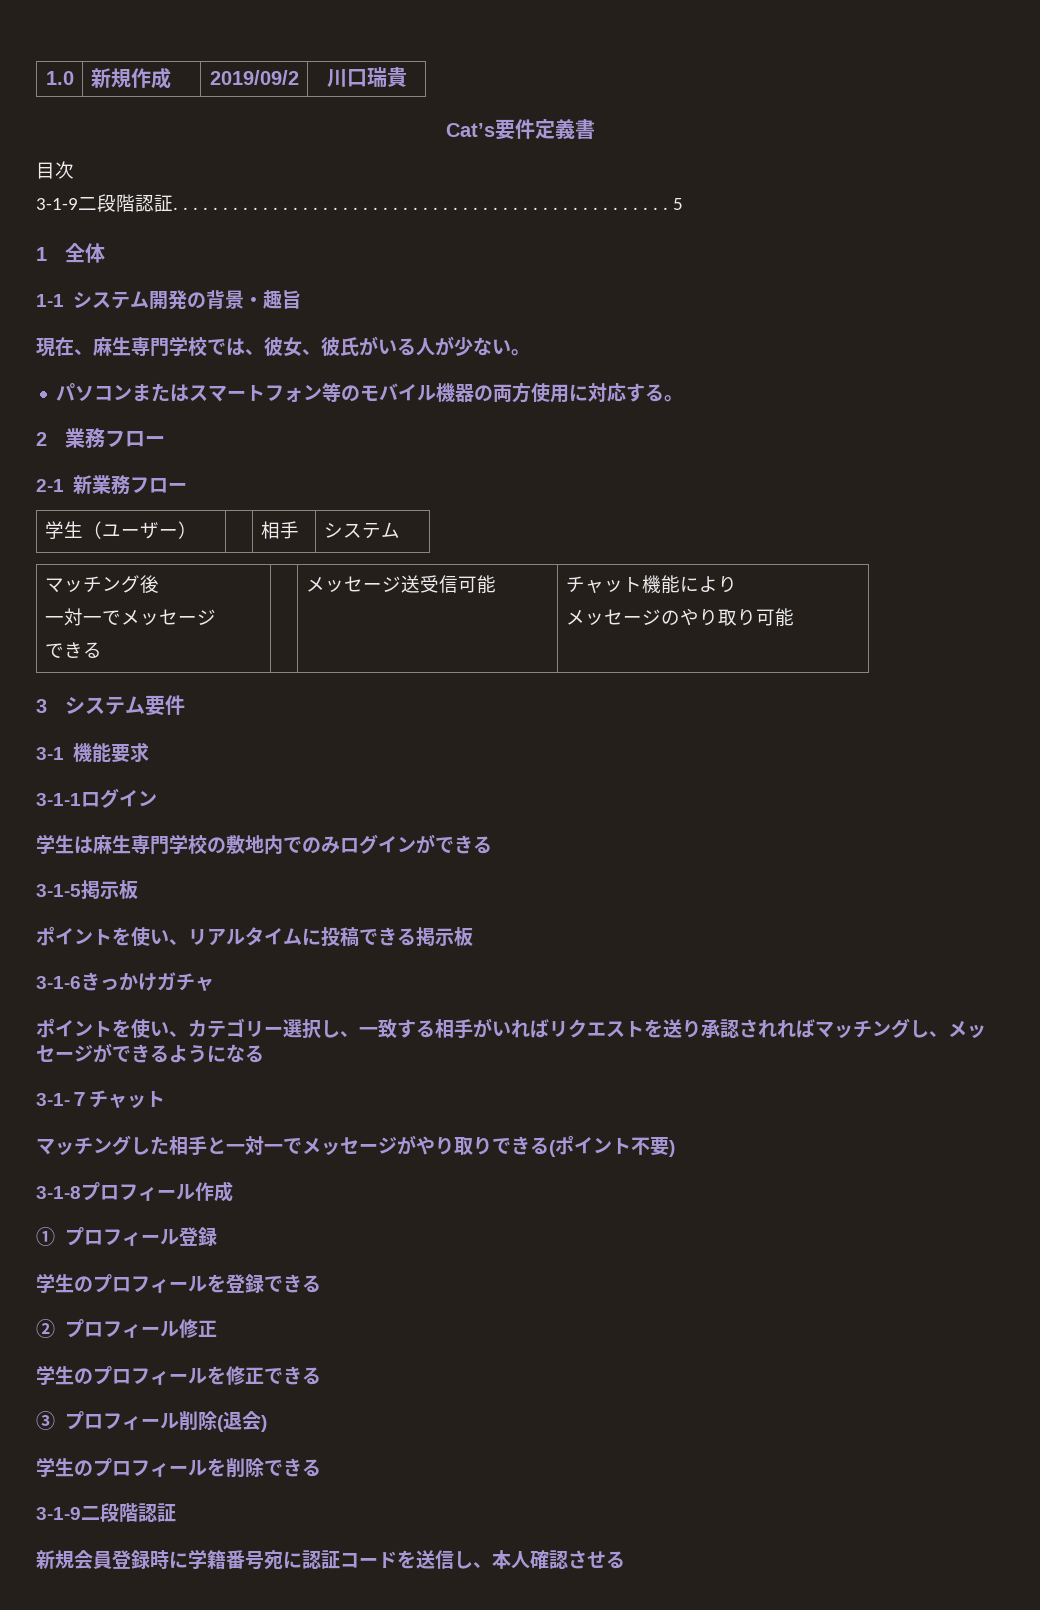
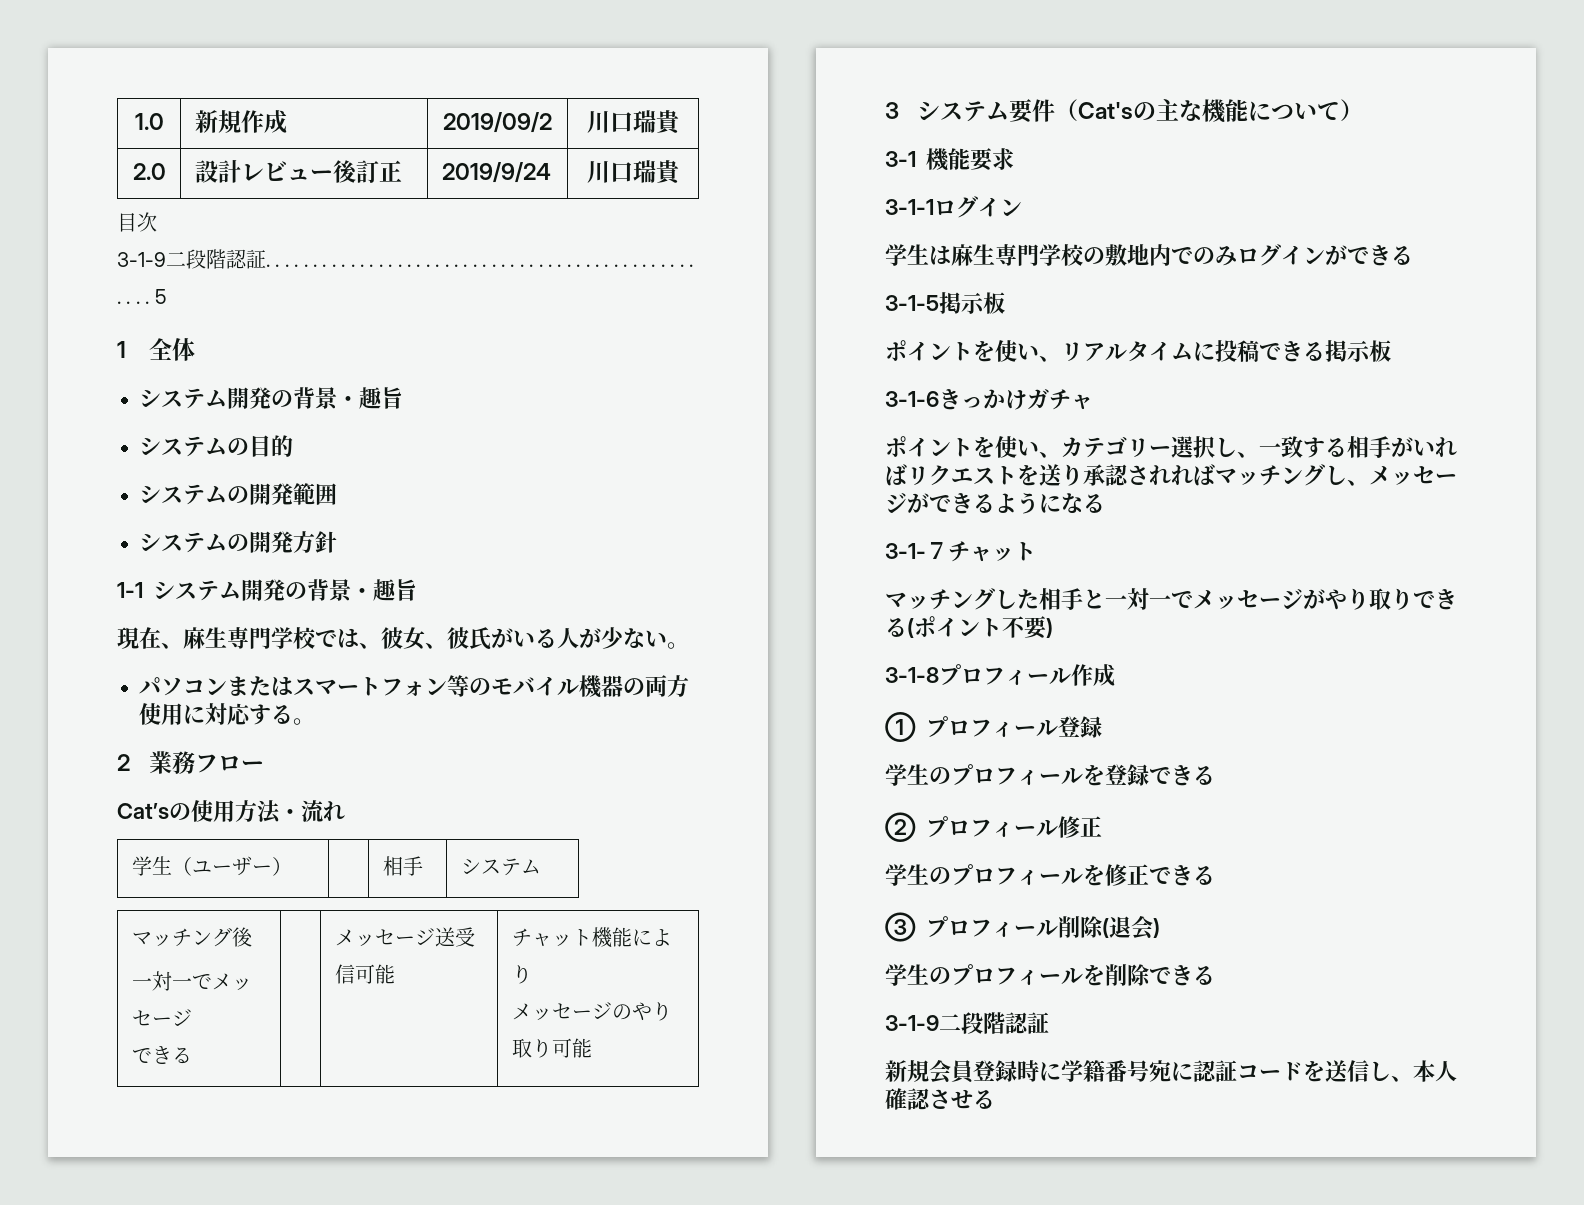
- Cat’s要件定義書
+ 2.0 | 設計レビュー後訂正 | 2019/9/24 | 川口瑞貴
  1全体
+ システム開発の背景・趣旨
+ システムの目的
+ システムの開発範囲
+ システムの開発方針
- 2-1新業務フロー
+ Cat’sの使用方法・流れ
- 3システム要件
+ 3システム要件（Cat'sの主な機能について）

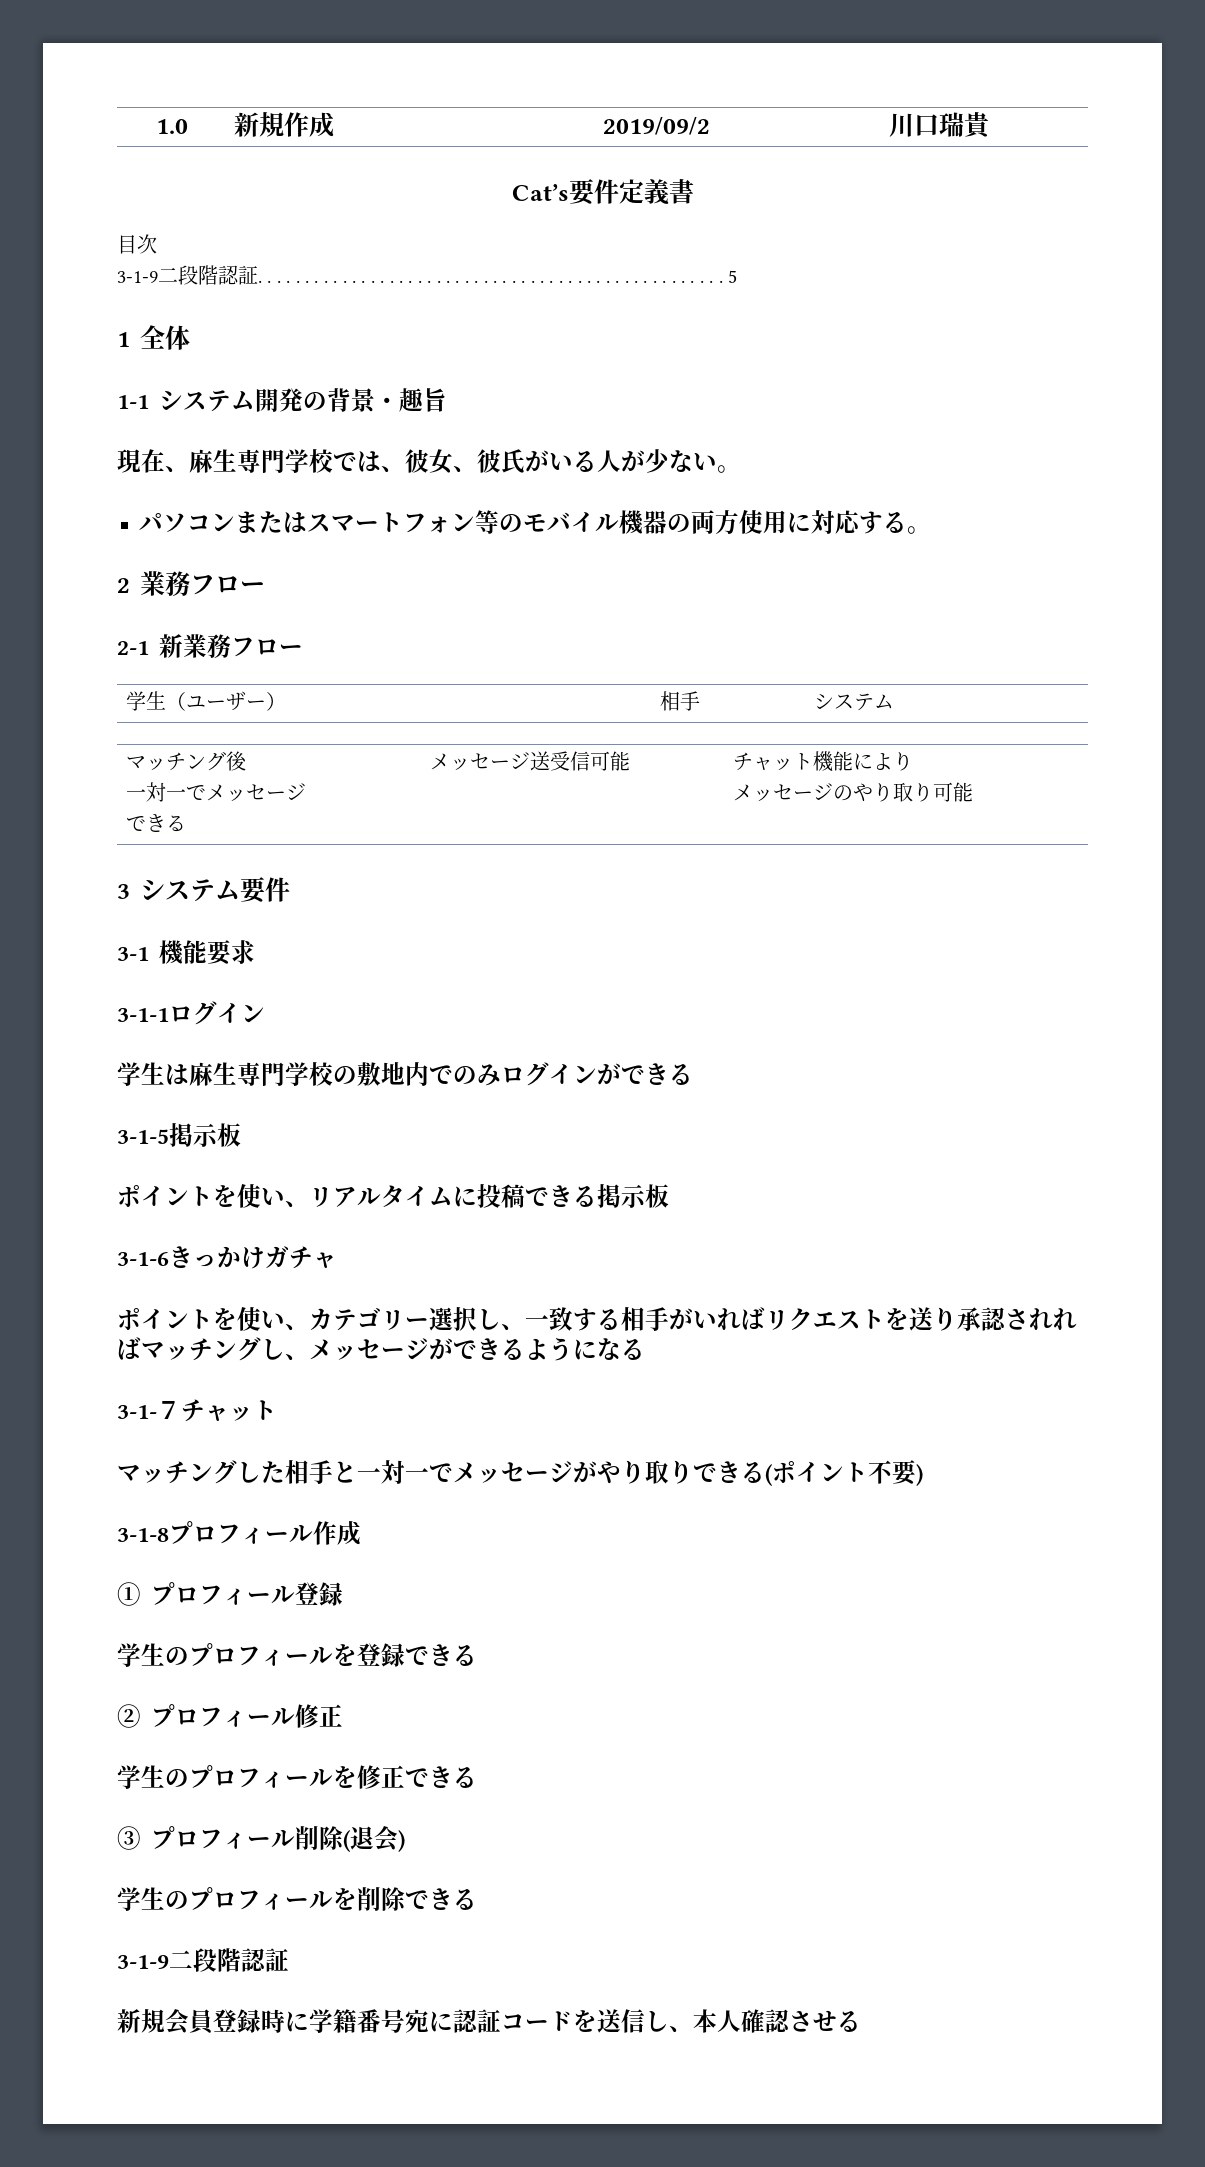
- 2.0 | 設計レビュー後訂正 | 2019/9/24 | 川口瑞貴
+ Cat’s要件定義書
  1全体
- システム開発の背景・趣旨
- システムの目的
- システムの開発範囲
- システムの開発方針
- Cat’sの使用方法・流れ
+ 2-1新業務フロー
- 3システム要件（Cat'sの主な機能について）
+ 3システム要件

